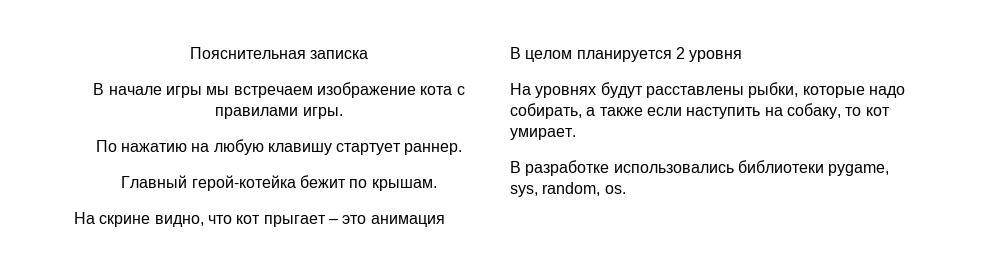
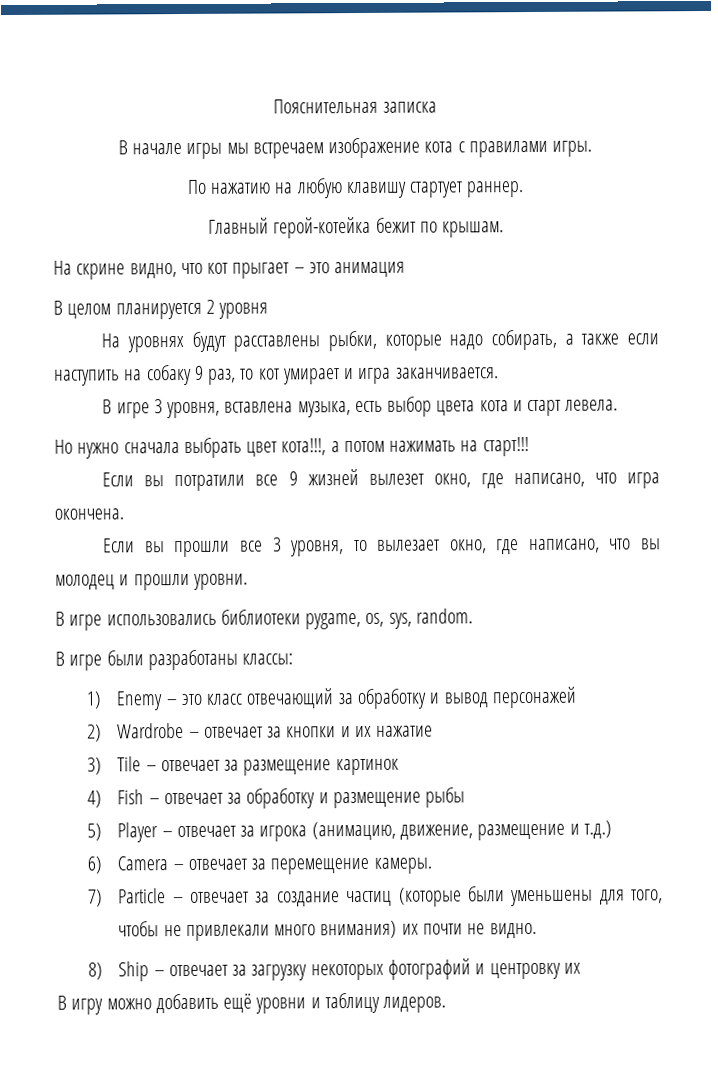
- На уровнях будут расставлены рыбки, которые надо собирать, а также если наступить на собаку, то кот умирает.
- В разработке использовались библиотеки pygame, sys, random, os.
+ На уровнях будут расставлены рыбки, которые надо собирать, а также если наступить на собаку 9 раз, то кот умирает и игра заканчивается.
+ В игре 3 уровня, вставлена музыка, есть выбор цвета кота и старт левела.
+ Но нужно сначала выбрать цвет кота!!!, а потом нажимать на старт!!!
+ Если вы потратили все 9 жизней вылезет окно, где написано, что игра окончена.
+ Если вы прошли все 3 уровня, то вылезает окно, где написано, что вы молодец и прошли уровни.
+ В игре использовались библиотеки pygame, os, sys, random.
+ В игре были разработаны классы:
+ 1) Enemy – это класс отвечающий за обработку и вывод персонажей
+ 2) Wardrobe – отвечает за кнопки и их нажатие
+ 3) Tile – отвечает за размещение картинок
+ 4) Fish – отвечает за обработку и размещение рыбы
+ 5) Player – отвечает за игрока (анимацию, движение, размещение и т.д.)
+ 6) Camera – отвечает за перемещение камеры.
+ 7) Particle – отвечает за создание частиц (которые были уменьшены для того, чтобы не привлекали много внимания) их почти не видно.
+ 8) Ship – отвечает за загрузку некоторых фотографий и центровку их
+ В игру можно добавить ещё уровни и таблицу лидеров.

